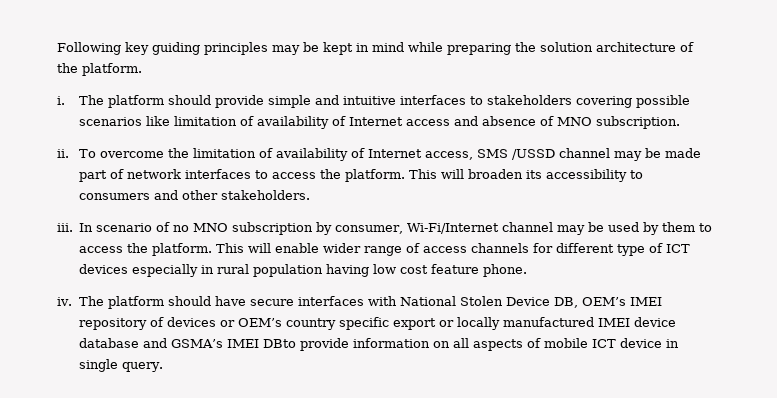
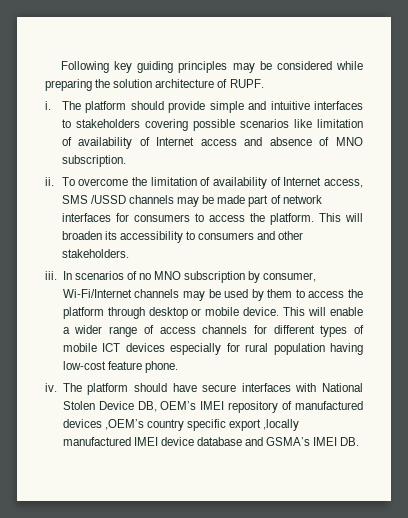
- Following key guiding principles may be kept in mind while preparing the solution architecture of the platform.
+ Following key guiding principles may be considered while preparing the solution architecture of RUPF.
- To overcome the limitation of availability of Internet access, SMS /USSD channel may be made part of network interfaces to access the platform.
+ To overcome the limitation of availability of Internet access, SMS /USSD channels may be made part of network interfaces for consumers to access the platform.
- In scenario of no MNO subscription by consumer, Wi-Fi/Internet channel may be used by them to access the platform.
+ In scenarios of no MNO subscription by consumer, Wi-Fi/Internet channels may be used by them to access the platform through desktop or mobile device.
- This will enable wider range of access channels for different type of ICT devices especially in rural population having low cost feature phone.
+ This will enable a wider range of access channels for different types of mobile ICT devices especially for rural population having low-cost feature phone.
- The platform should have secure interfaces with National Stolen Device DB, OEM’s IMEI repository of devices or OEM’s country specific export or locally manufactured IMEI device database and GSMA’s IMEI DBto provide information on all aspects of mobile ICT device in single query.
+ The platform should have secure interfaces with National Stolen Device DB, OEM’s IMEI repository of manufactured devices ,OEM’s country specific export ,locally manufactured IMEI device database and GSMA’s IMEI DB.

